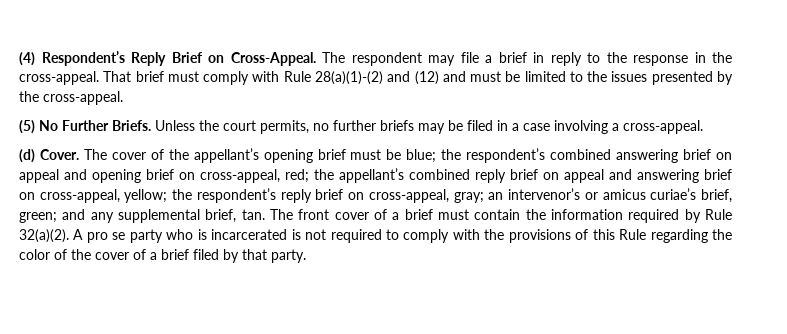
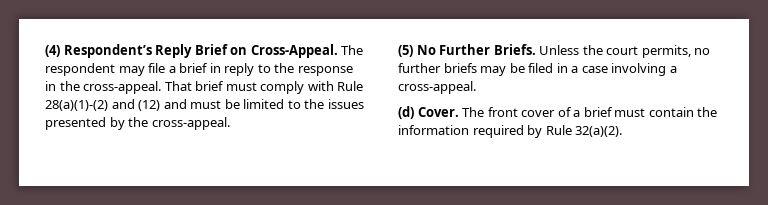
- The cover of the appellant’s opening brief must be blue; the respondent’s combined answering brief on appeal and opening brief on cross-appeal, red; the appellant’s combined reply brief on appeal and answering brief on cross-appeal, yellow; the respondent’s reply brief on cross-appeal, gray; an intervenor’s or amicus curiae’s brief, green; and any supplemental brief, tan. The front cover of a brief must contain the information required by Rule 32(a)(2). A pro se party who is incarcerated is not required to comply with the provisions of this Rule regarding the color of the cover of a brief filed by that party.
+ The front cover of a brief must contain the information required by Rule 32(a)(2).

